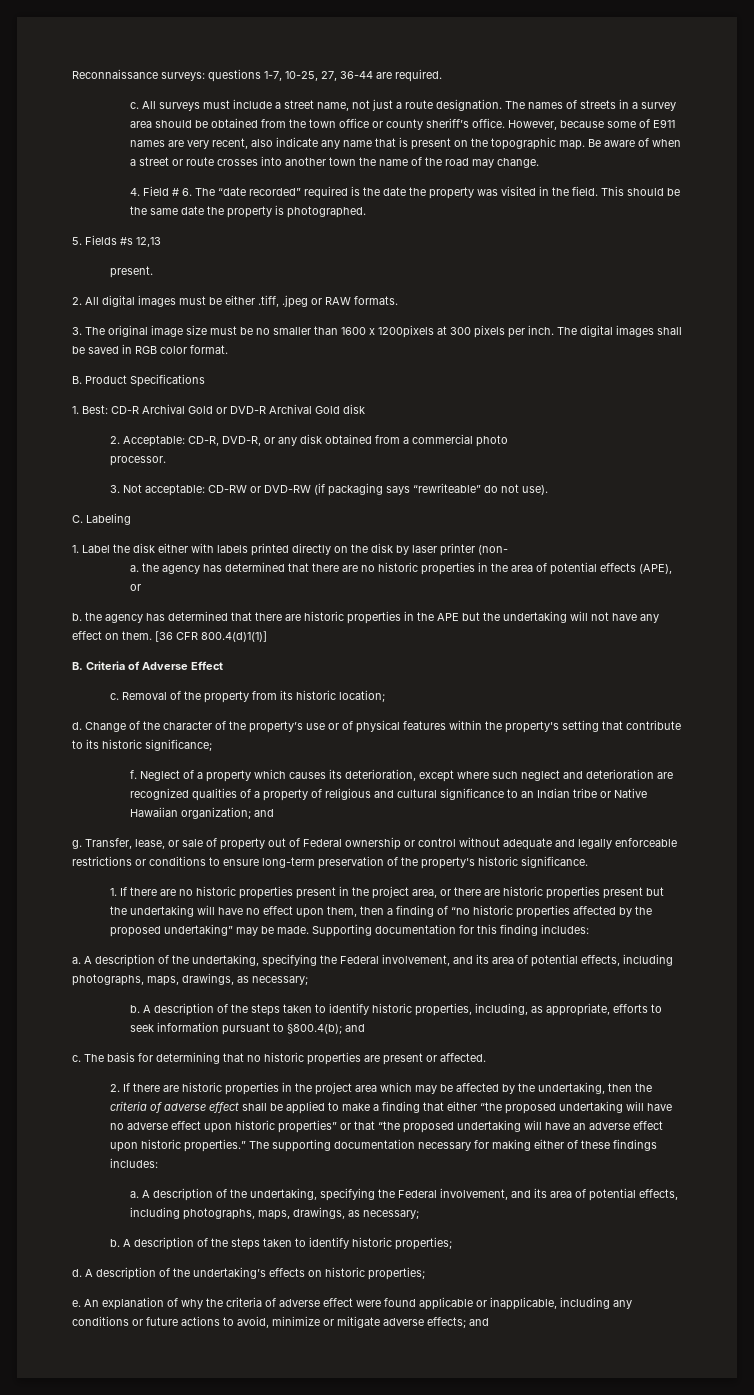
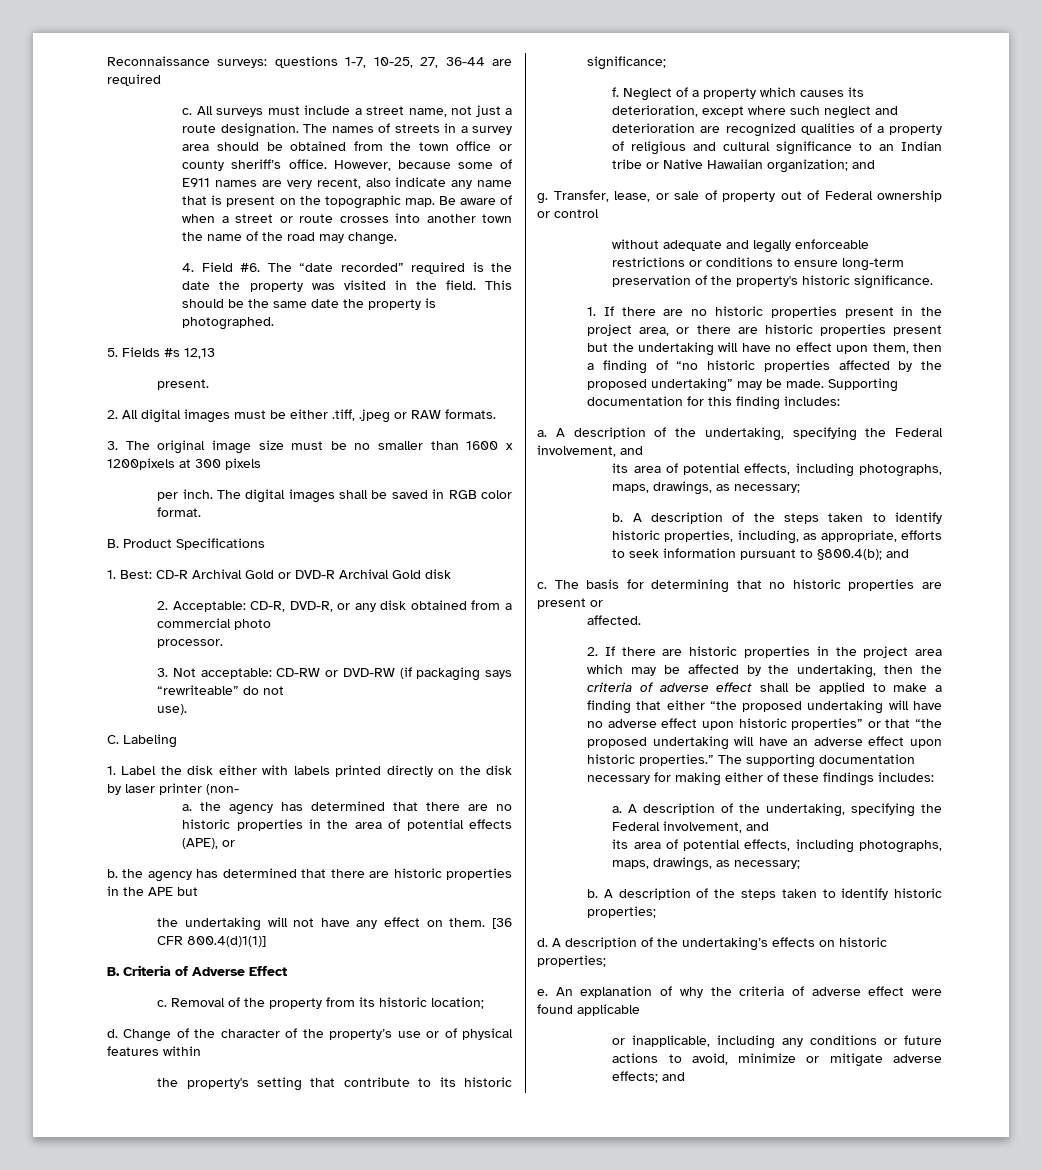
- Reconnaissance surveys: questions 1-7, 10-25, 27, 36-44 are required.
+ Reconnaissance surveys: questions 1-7, 10-25, 27, 36-44 are required
- 4. Field # 6. The “date recorded” required is the date the property was visited in the field.
+ 4. Field #6. The “date recorded” required is the date the property was visited in the field.
- 3. The original image size must be no smaller than 1600 x 1200pixels at 300 pixels per inch.
+ 3. The original image size must be no smaller than 1600 x 1200pixels at 300 pixels
+ per inch.
- 3. Not acceptable: CD-RW or DVD-RW (if packaging says “rewriteable” do not use).
+ 3. Not acceptable: CD-RW or DVD-RW (if packaging says “rewriteable” do not
+ use).
- b. the agency has determined that there are historic properties in the APE but the undertaking will not have any effect on them.
+ b. the agency has determined that there are historic properties in the APE but
+ the undertaking will not have any effect on them.
- Change of the character of the property’s use or of physical features within the property's setting that contribute to its historic significance;
+ Change of the character of the property’s use or of physical features within
+ the property's setting that contribute to its historic significance;
- Transfer, lease, or sale of property out of Federal ownership or control without adequate and legally enforceable restrictions or conditions to ensure long-term preservation of the property's historic significance.
+ Transfer, lease, or sale of property out of Federal ownership or control
+ without adequate and legally enforceable restrictions or conditions to ensure long-term preservation of the property's historic significance.
  Supporting documentation for this finding includes:
- a. A description of the undertaking, specifying the Federal involvement, and its area of potential effects, including photographs, maps, drawings, as necessary;
+ a. A description of the undertaking, specifying the Federal involvement, and
+ its area of potential effects, including photographs, maps, drawings, as necessary;
- The basis for determining that no historic properties are present or affected.
+ The basis for determining that no historic properties are present or
+ affected.
  The supporting documentation necessary for making either of these findings includes:
- a. A description of the undertaking, specifying the Federal involvement, and its area of potential effects, including photographs, maps, drawings, as necessary;
+ a. A description of the undertaking, specifying the Federal involvement, and
+ its area of potential effects, including photographs, maps, drawings, as necessary;
- An explanation of why the criteria of adverse effect were found applicable or inapplicable, including any conditions or future actions to avoid, minimize or mitigate adverse effects; and
+ An explanation of why the criteria of adverse effect were found applicable
+ or inapplicable, including any conditions or future actions to avoid, minimize or mitigate adverse effects; and

